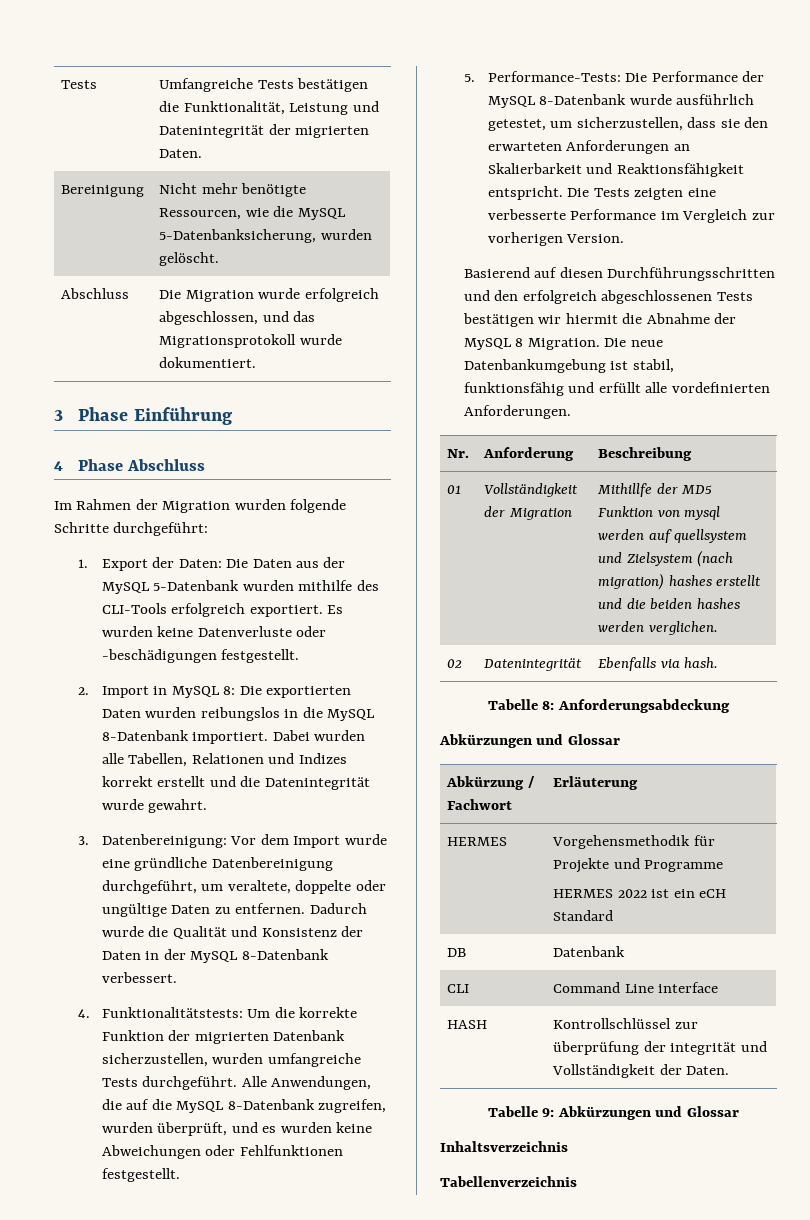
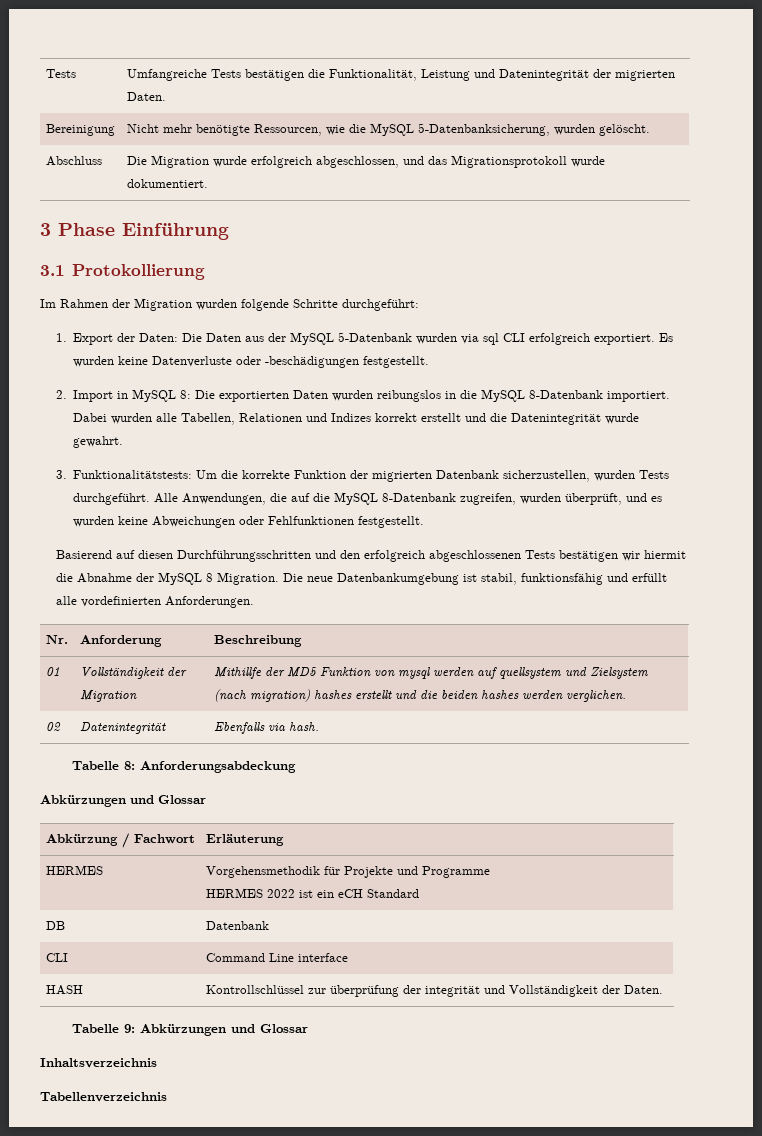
- 4 Phase Abschluss
+ 3.1 Protokollierung
- 1. Export der Daten: Die Daten aus der MySQL 5-Datenbank wurden mithilfe des CLI-Tools erfolgreich exportiert.
+ 1. Export der Daten: Die Daten aus der MySQL 5-Datenbank wurden via sql CLI erfolgreich exportiert.
- 3. Datenbereinigung: Vor dem Import wurde eine gründliche Datenbereinigung durchgeführt, um veraltete, doppelte oder ungültige Daten zu entfernen. Dadurch wurde die Qualität und Konsistenz der Daten in der MySQL 8-Datenbank verbessert.
- 4. Funktionalitätstests: Um die korrekte Funktion der migrierten Datenbank sicherzustellen, wurden umfangreiche Tests durchgeführt.
+ 3. Funktionalitätstests: Um die korrekte Funktion der migrierten Datenbank sicherzustellen, wurden Tests durchgeführt.
- 5. Performance-Tests: Die Performance der MySQL 8-Datenbank wurde ausführlich getestet, um sicherzustellen, dass sie den erwarteten Anforderungen an Skalierbarkeit und Reaktionsfähigkeit entspricht. Die Tests zeigten eine verbesserte Performance im Vergleich zur vorherigen Version.

